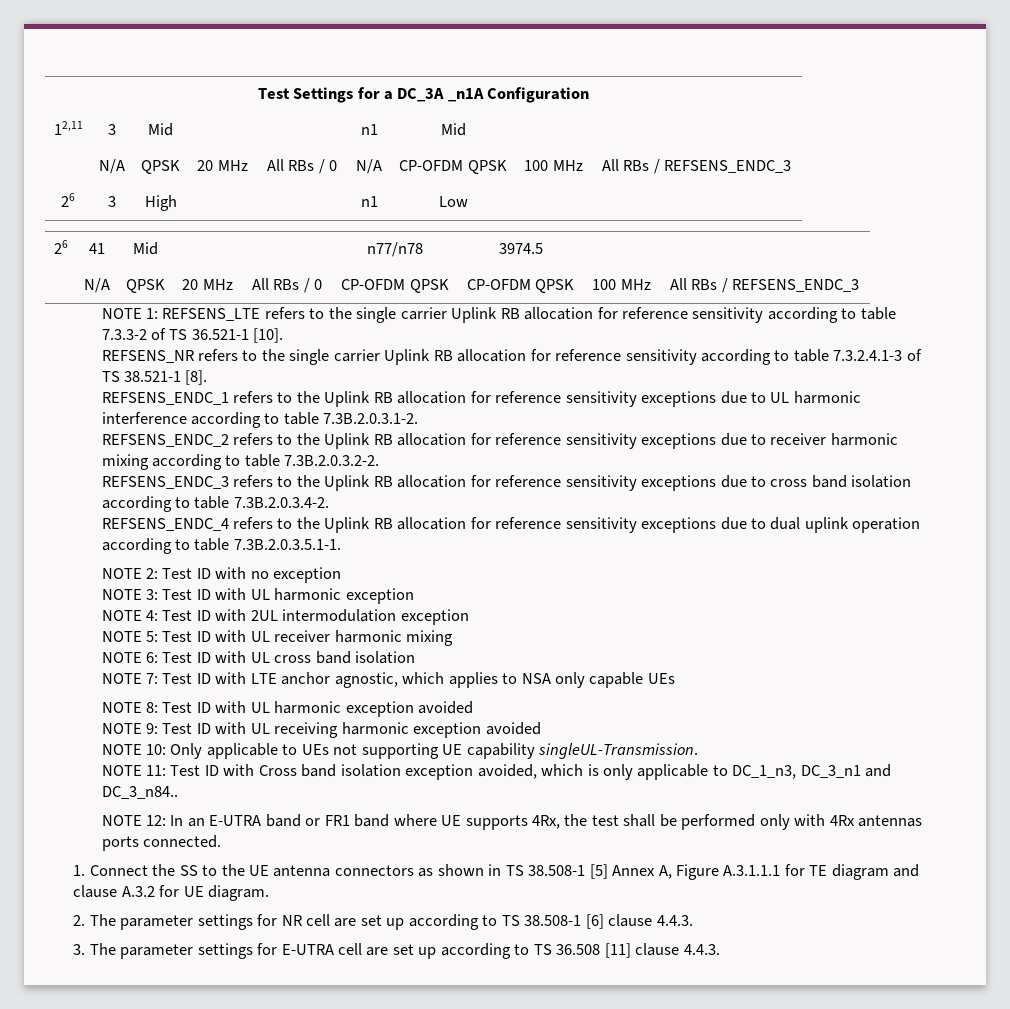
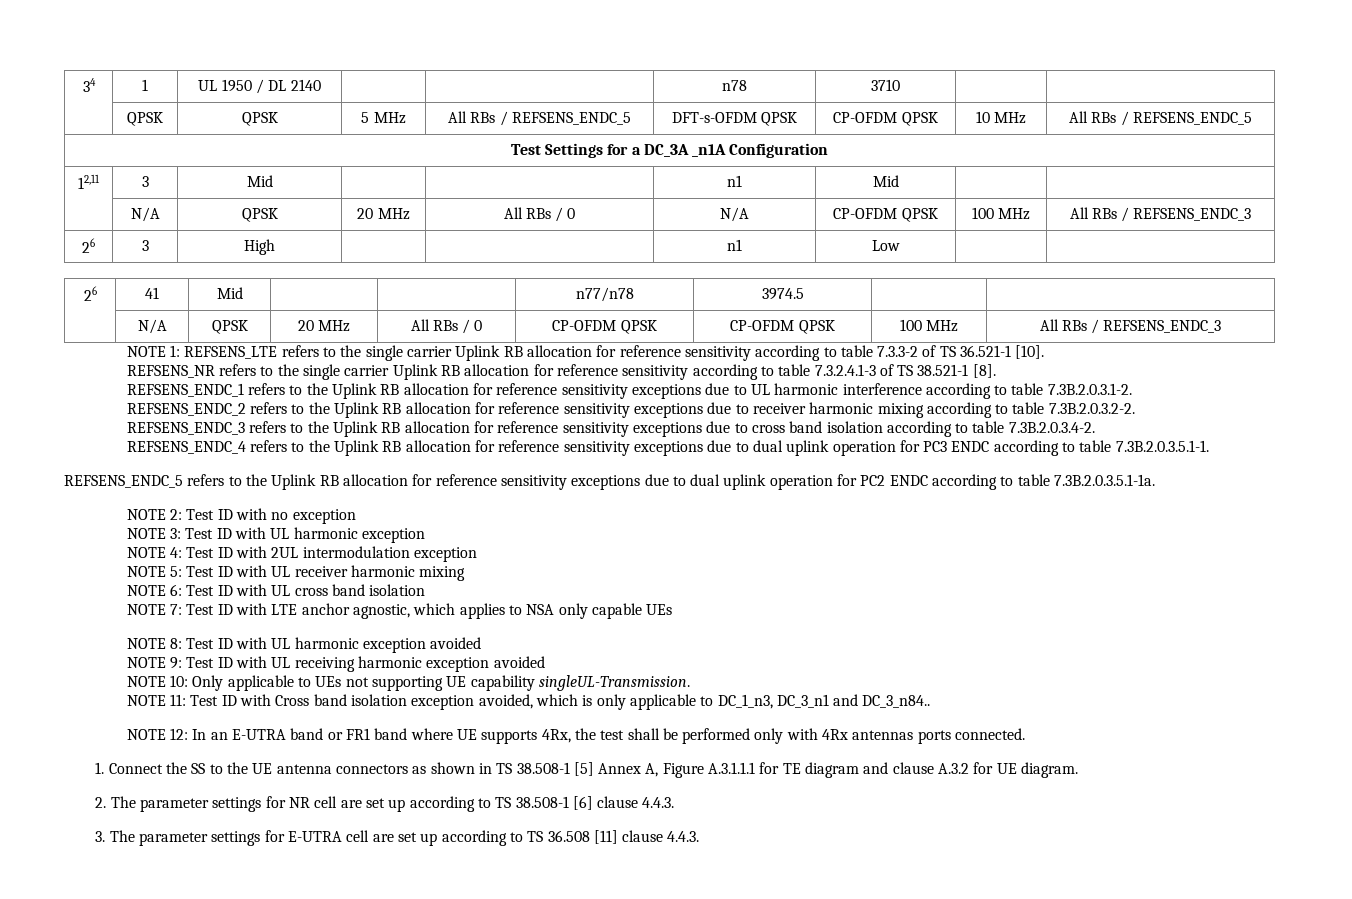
+ 34 | 1 | UL 1950 / DL 2140 | | | n78 | 3710 | |
+ | QPSK | QPSK | 5 MHz | All RBs / REFSENS_ENDC_5 | DFT-s-OFDM QPSK | CP-OFDM QPSK | 10 MHz | All RBs / REFSENS_ENDC_5
- REFSENS_ENDC_4 refers to the Uplink RB allocation for reference sensitivity exceptions due to dual uplink operation according to table 7.3B.2.0.3.5.1-1.
+ REFSENS_ENDC_4 refers to the Uplink RB allocation for reference sensitivity exceptions due to dual uplink operation for PC3 ENDC according to table 7.3B.2.0.3.5.1-1.
+ REFSENS_ENDC_5 refers to the Uplink RB allocation for reference sensitivity exceptions due to dual uplink operation for PC2 ENDC according to table 7.3B.2.0.3.5.1-1a.

